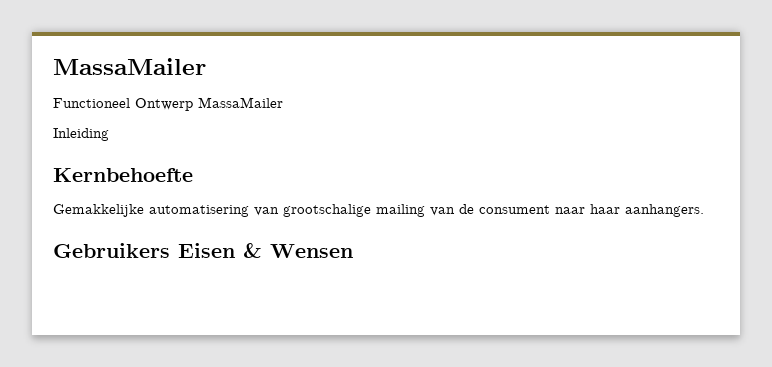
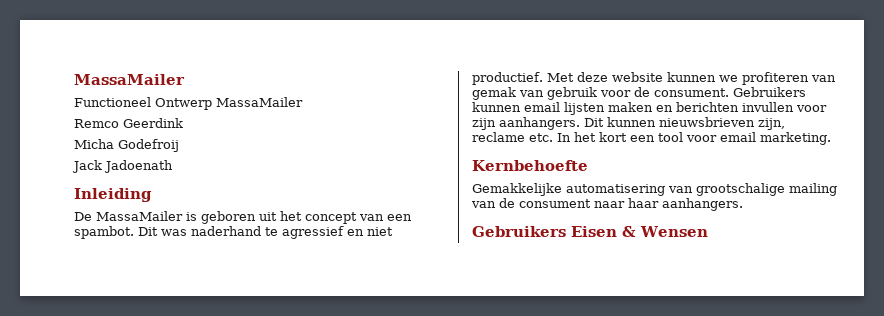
+ Remco Geerdink
+ Micha Godefroij
+ Jack Jadoenath
  Inleiding
+ De MassaMailer is geboren uit het concept van een spambot. Dit was naderhand te agressief en niet productief. Met deze website kunnen we profiteren van gemak van gebruik voor de consument. Gebruikers kunnen email lijsten maken en berichten invullen voor zijn aanhangers. Dit kunnen nieuwsbrieven zijn, reclame etc. In het kort een tool voor email marketing.

